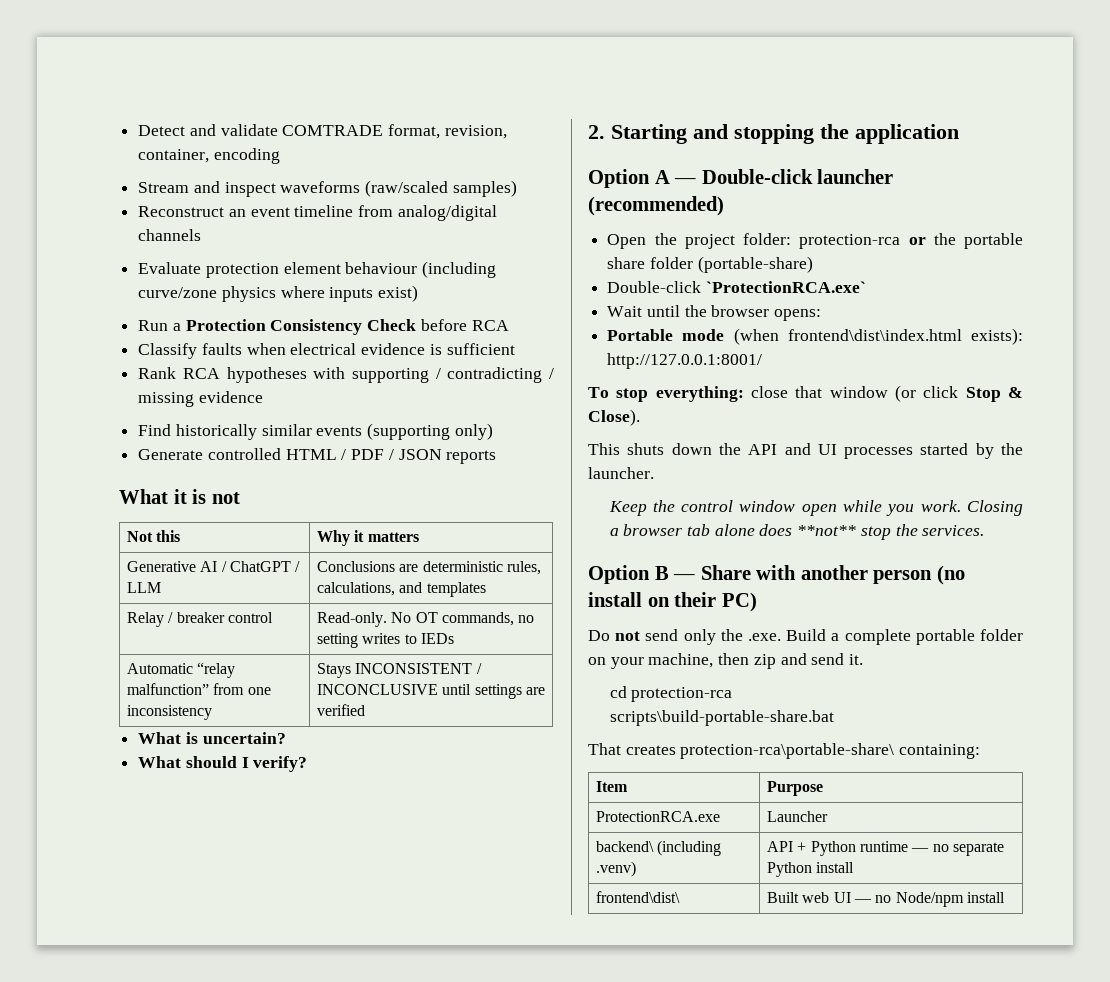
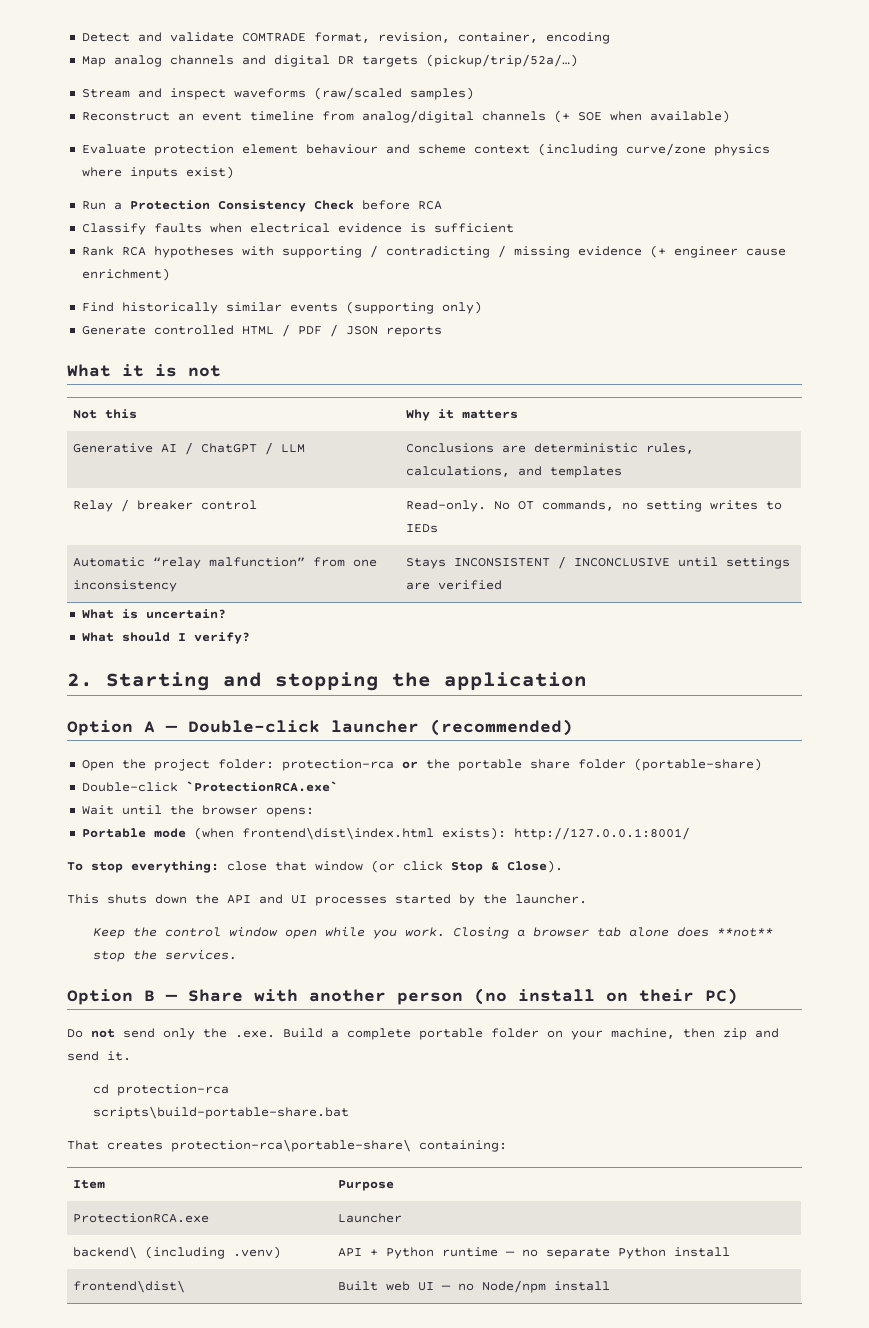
+ Map analog channels and digital DR targets (pickup/trip/52a/…)
- Reconstruct an event timeline from analog/digital channels
+ Reconstruct an event timeline from analog/digital channels (+ SOE when available)
- Evaluate protection element behaviour (including curve/zone physics where inputs exist)
+ Evaluate protection element behaviour and scheme context (including curve/zone physics where inputs exist)
- Rank RCA hypotheses with supporting / contradicting / missing evidence
+ Rank RCA hypotheses with supporting / contradicting / missing evidence (+ engineer cause enrichment)

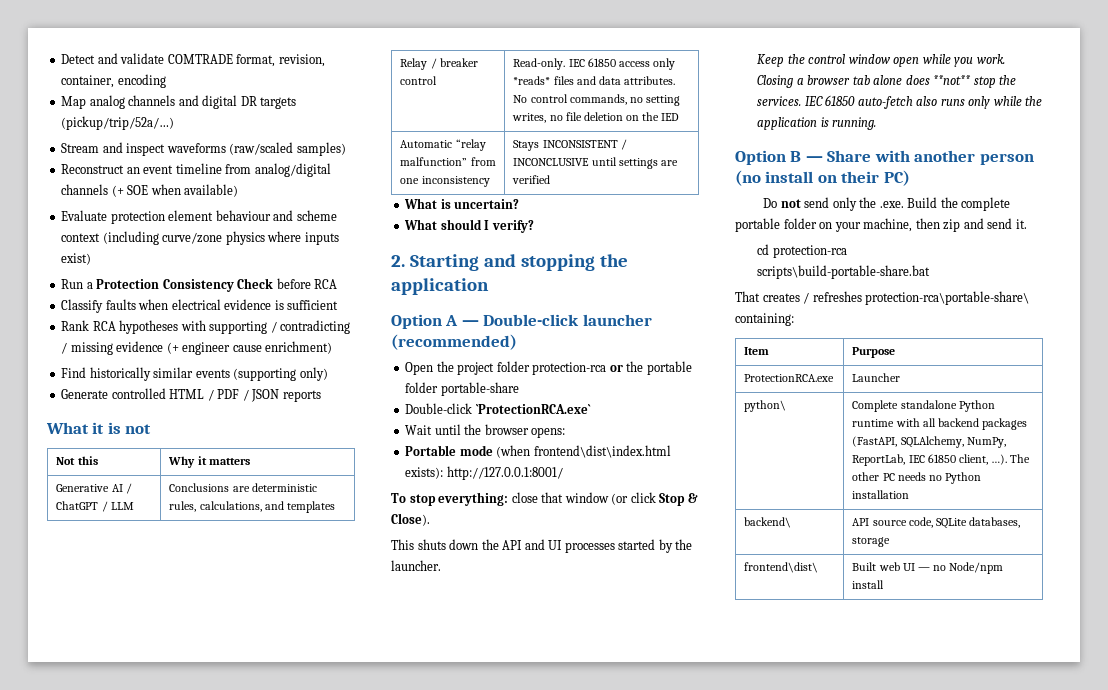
- Relay / breaker control | Read-only. No OT commands, no setting writes to IEDs
+ Relay / breaker control | Read-only. IEC 61850 access only *reads* files and data attributes. No control commands, no setting writes, no file deletion on the IED
- Open the project folder: protection-rca or the portable share folder (portable-share)
+ Open the project folder protection-rca or the portable folder portable-share
+ IEC 61850 auto-fetch also runs only while the application is running.
- Do not send only the .exe. Build a complete portable folder on your machine, then zip and send it.
+ Do not send only the .exe. Build the complete portable folder on your machine, then zip and send it.
- That creates protection-rca\portable-share\ containing:
+ That creates / refreshes protection-rca\portable-share\ containing:
+ python\ | Complete standalone Python runtime with all backend packages (FastAPI, SQLAlchemy, NumPy, ReportLab, IEC 61850 client, …). The other PC needs no Python installation
- backend\ (including .venv) | API + Python runtime — no separate Python install
+ backend\ | API source code, SQLite databases, storage

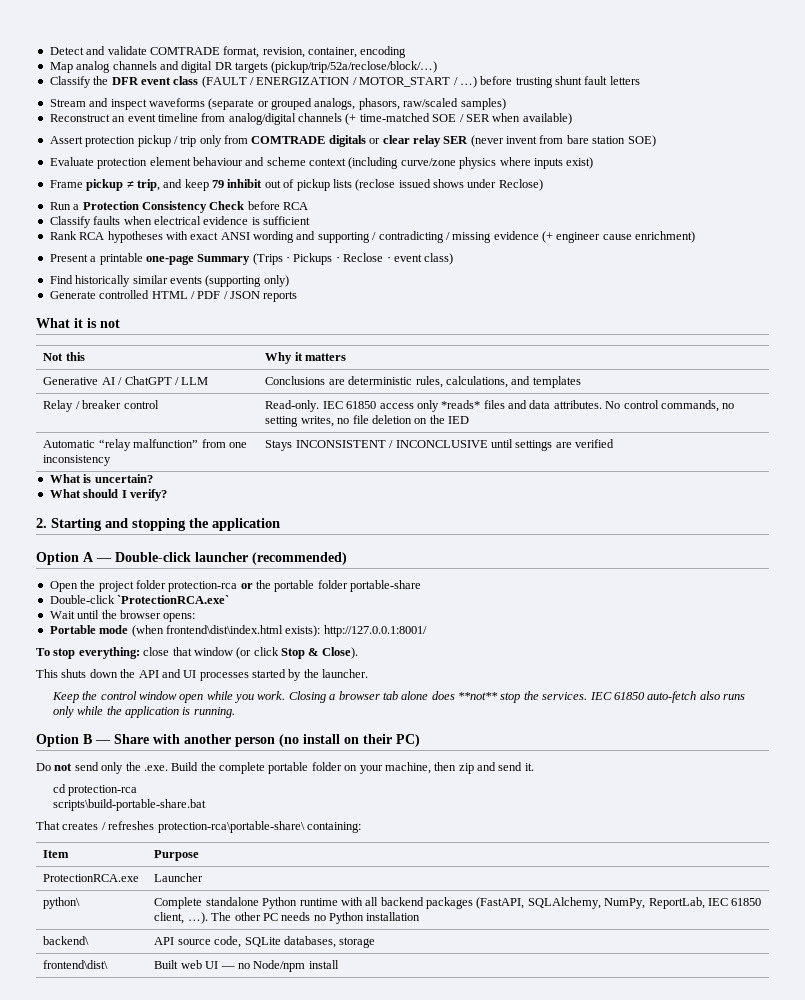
- Map analog channels and digital DR targets (pickup/trip/52a/…)
- Stream and inspect waveforms (raw/scaled samples)
+ Map analog channels and digital DR targets (pickup/trip/52a/reclose/block/…)
+ Classify the DFR event class (FAULT / ENERGIZATION / MOTOR_START / …) before trusting shunt fault letters
+ Stream and inspect waveforms (separate or grouped analogs, phasors, raw/scaled samples)
- Reconstruct an event timeline from analog/digital channels (+ SOE when available)
+ Reconstruct an event timeline from analog/digital channels (+ time-matched SOE / SER when available)
+ Assert protection pickup / trip only from COMTRADE digitals or clear relay SER (never invent from bare station SOE)
+ Frame pickup ≠ trip, and keep 79 inhibit out of pickup lists (reclose issued shows under Reclose)
- Rank RCA hypotheses with supporting / contradicting / missing evidence (+ engineer cause enrichment)
+ Rank RCA hypotheses with exact ANSI wording and supporting / contradicting / missing evidence (+ engineer cause enrichment)
+ Present a printable one-page Summary (Trips · Pickups · Reclose · event class)

